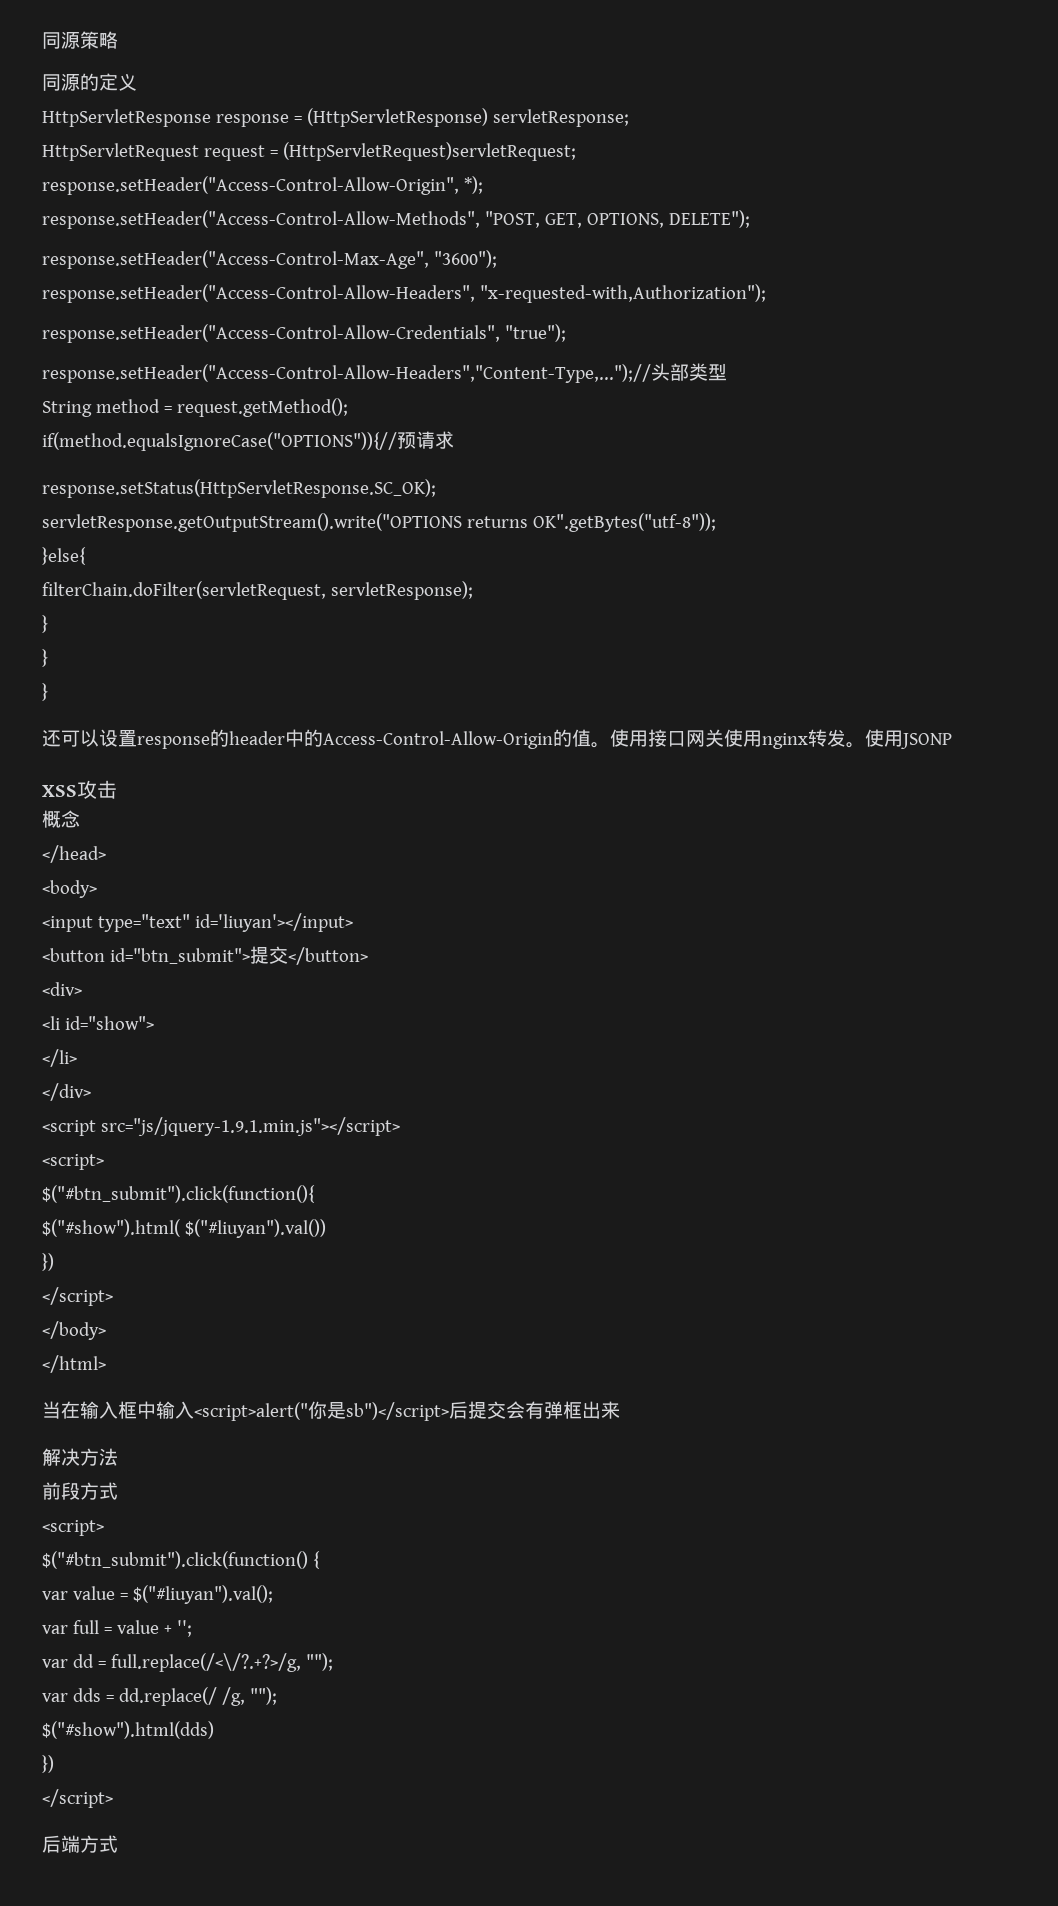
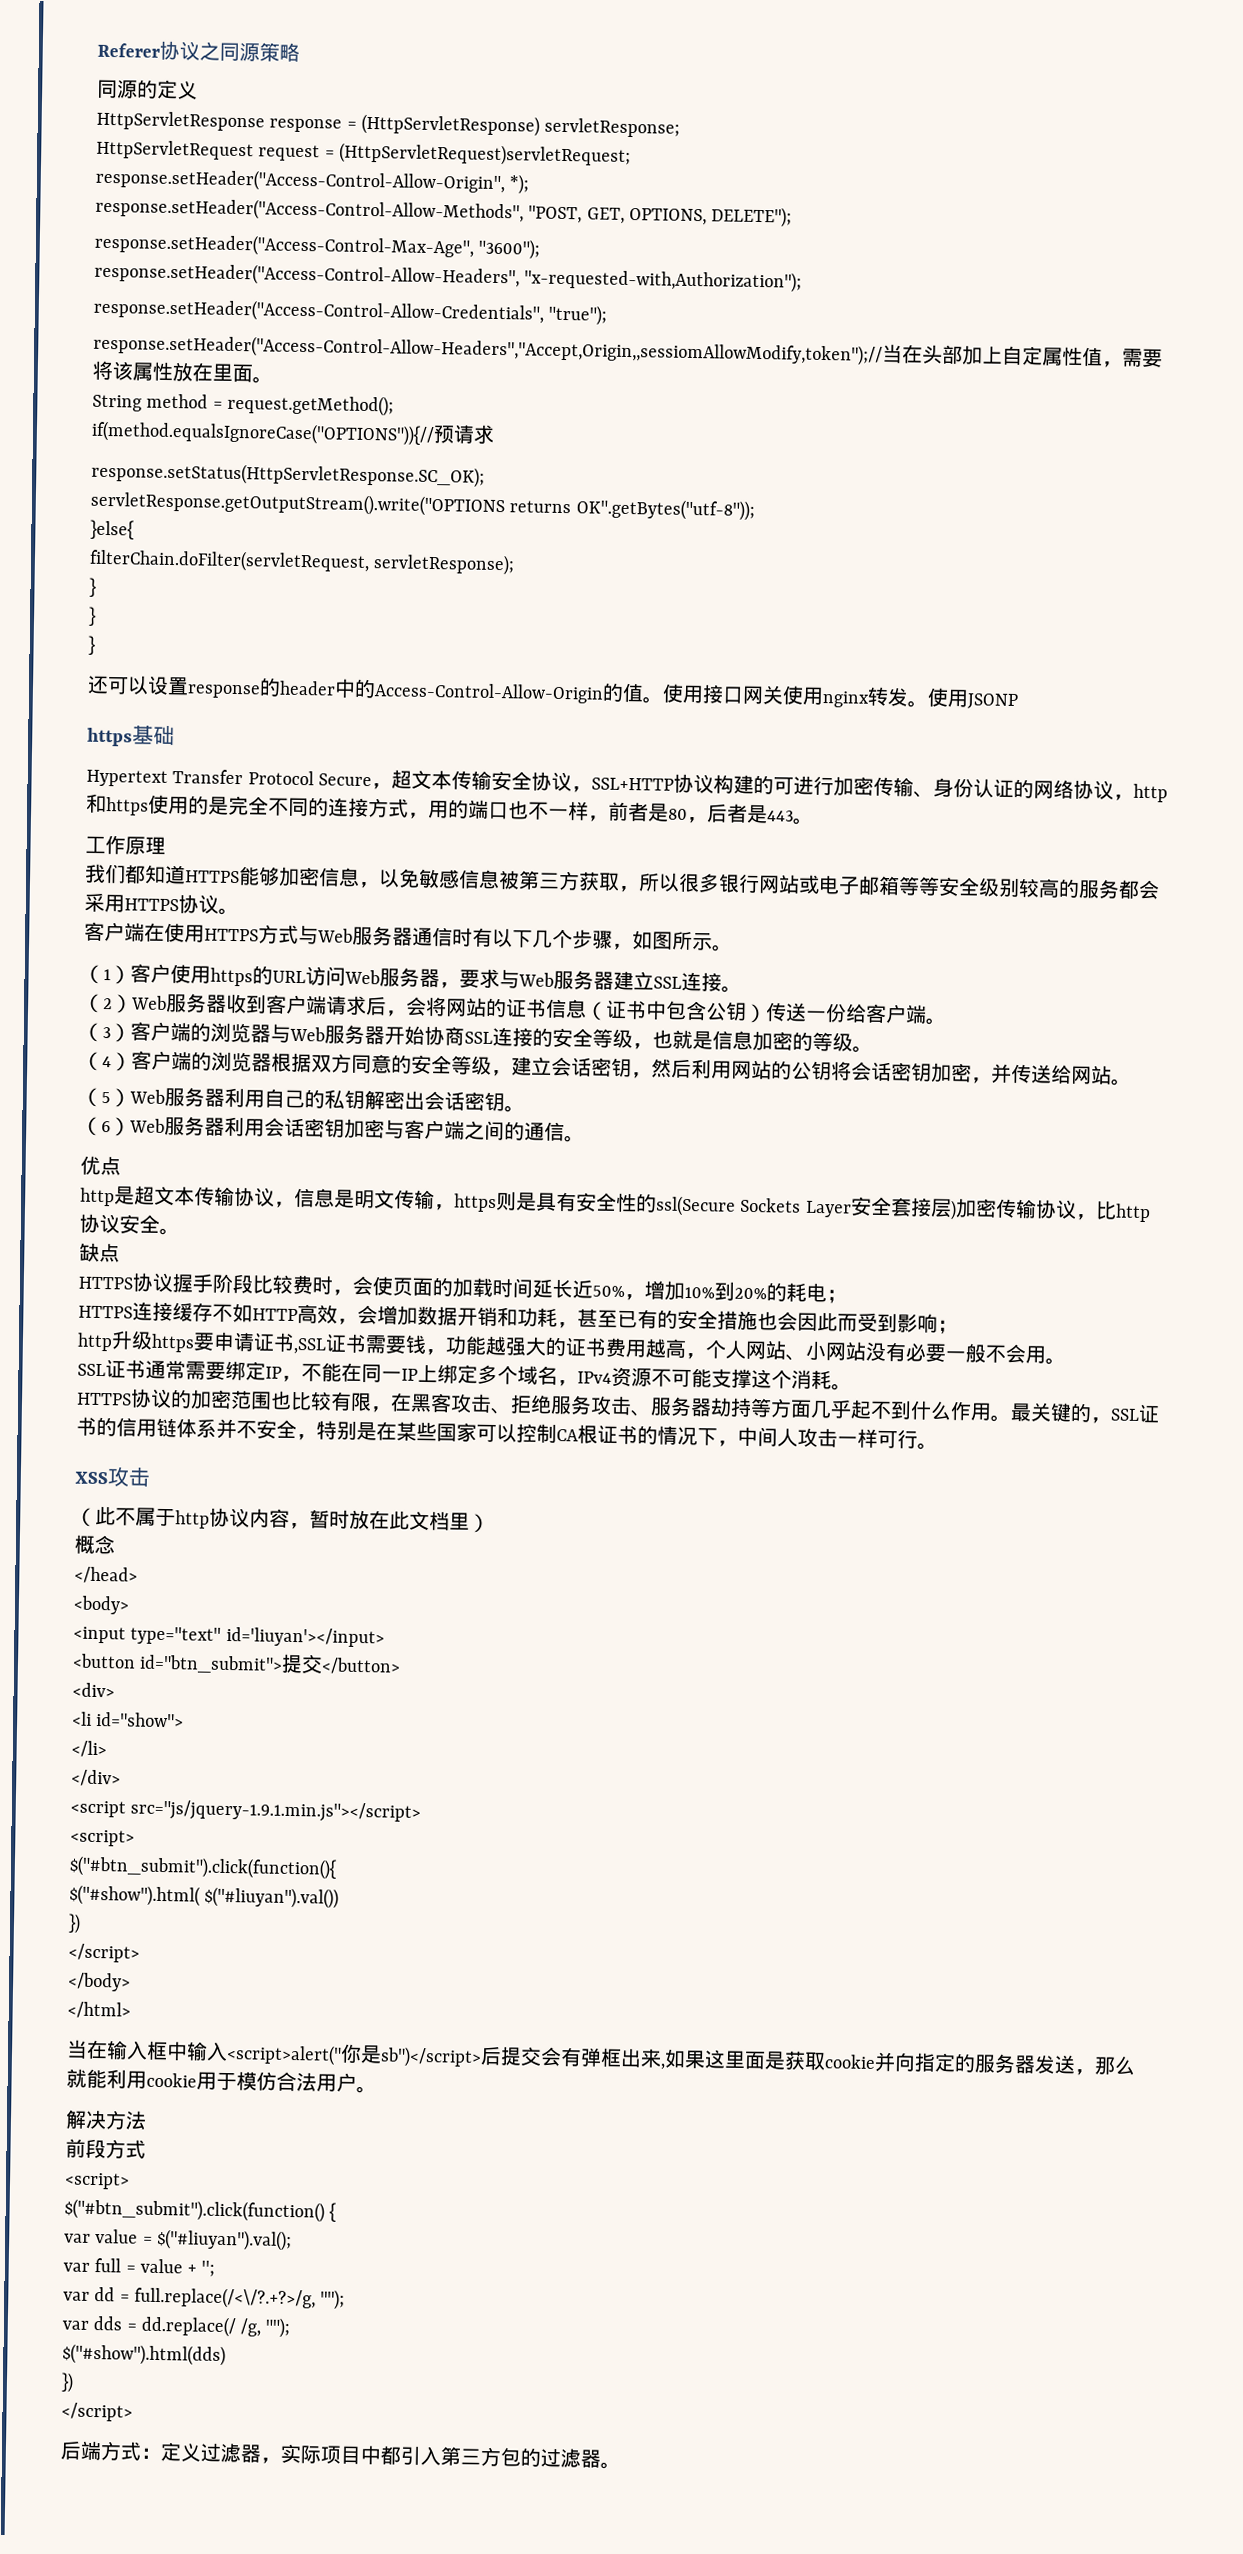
- 同源策略
+ Referer协议之同源策略
- response.setHeader("Access-Control-Allow-Headers","Content-Type,...");//头部类型
+ response.setHeader("Access-Control-Allow-Headers","Accept,Origin,,sessiomAllowModify,token");//当在头部加上自定属性值，需要将该属性放在里面。
+ https基础
+ Hypertext Transfer Protocol Secure，超文本传输安全协议，SSL+HTTP协议构建的可进行加密传输、身份认证的网络协议，http和https使用的是完全不同的连接方式，用的端口也不一样，前者是80，后者是443。
+ 工作原理
+ 我们都知道HTTPS能够加密信息，以免敏感信息被第三方获取，所以很多银行网站或电子邮箱等等安全级别较高的服务都会采用HTTPS协议。
+ 客户端在使用HTTPS方式与Web服务器通信时有以下几个步骤，如图所示。
+ （1）客户使用https的URL访问Web服务器，要求与Web服务器建立SSL连接。
+ （2）Web服务器收到客户端请求后，会将网站的证书信息（证书中包含公钥）传送一份给客户端。
+ （3）客户端的浏览器与Web服务器开始协商SSL连接的安全等级，也就是信息加密的等级。
+ （4）客户端的浏览器根据双方同意的安全等级，建立会话密钥，然后利用网站的公钥将会话密钥加密，并传送给网站。
+ （5）Web服务器利用自己的私钥解密出会话密钥。
+ （6）Web服务器利用会话密钥加密与客户端之间的通信。
+ 优点
+ http是超文本传输协议，信息是明文传输，https则是具有安全性的ssl(Secure Sockets Layer安全套接层)加密传输协议，比http协议安全。
+ 缺点
+ HTTPS协议握手阶段比较费时，会使页面的加载时间延长近50%，增加10%到20%的耗电；
+ HTTPS连接缓存不如HTTP高效，会增加数据开销和功耗，甚至已有的安全措施也会因此而受到影响；
+ http升级https要申请证书,SSL证书需要钱，功能越强大的证书费用越高，个人网站、小网站没有必要一般不会用。
+ SSL证书通常需要绑定IP，不能在同一IP上绑定多个域名，IPv4资源不可能支撑这个消耗。
+ HTTPS协议的加密范围也比较有限，在黑客攻击、拒绝服务攻击、服务器劫持等方面几乎起不到什么作用。最关键的，SSL证书的信用链体系并不安全，特别是在某些国家可以控制CA根证书的情况下，中间人攻击一样可行。
  XSS攻击
+ （此不属于http协议内容，暂时放在此文档里）
- 当在输入框中输入<script>alert("你是sb")</script>后提交会有弹框出来
+ 当在输入框中输入<script>alert("你是sb")</script>后提交会有弹框出来,如果这里面是获取cookie并向指定的服务器发送，那么就能利用cookie用于模仿合法用户。
- 后端方式
+ 后端方式：定义过滤器，实际项目中都引入第三方包的过滤器。

